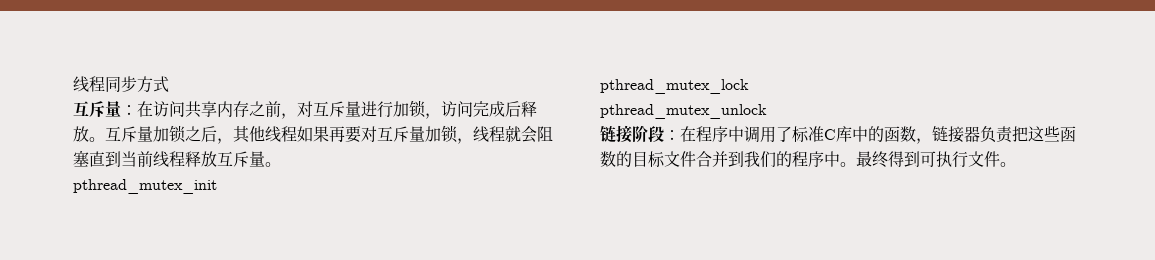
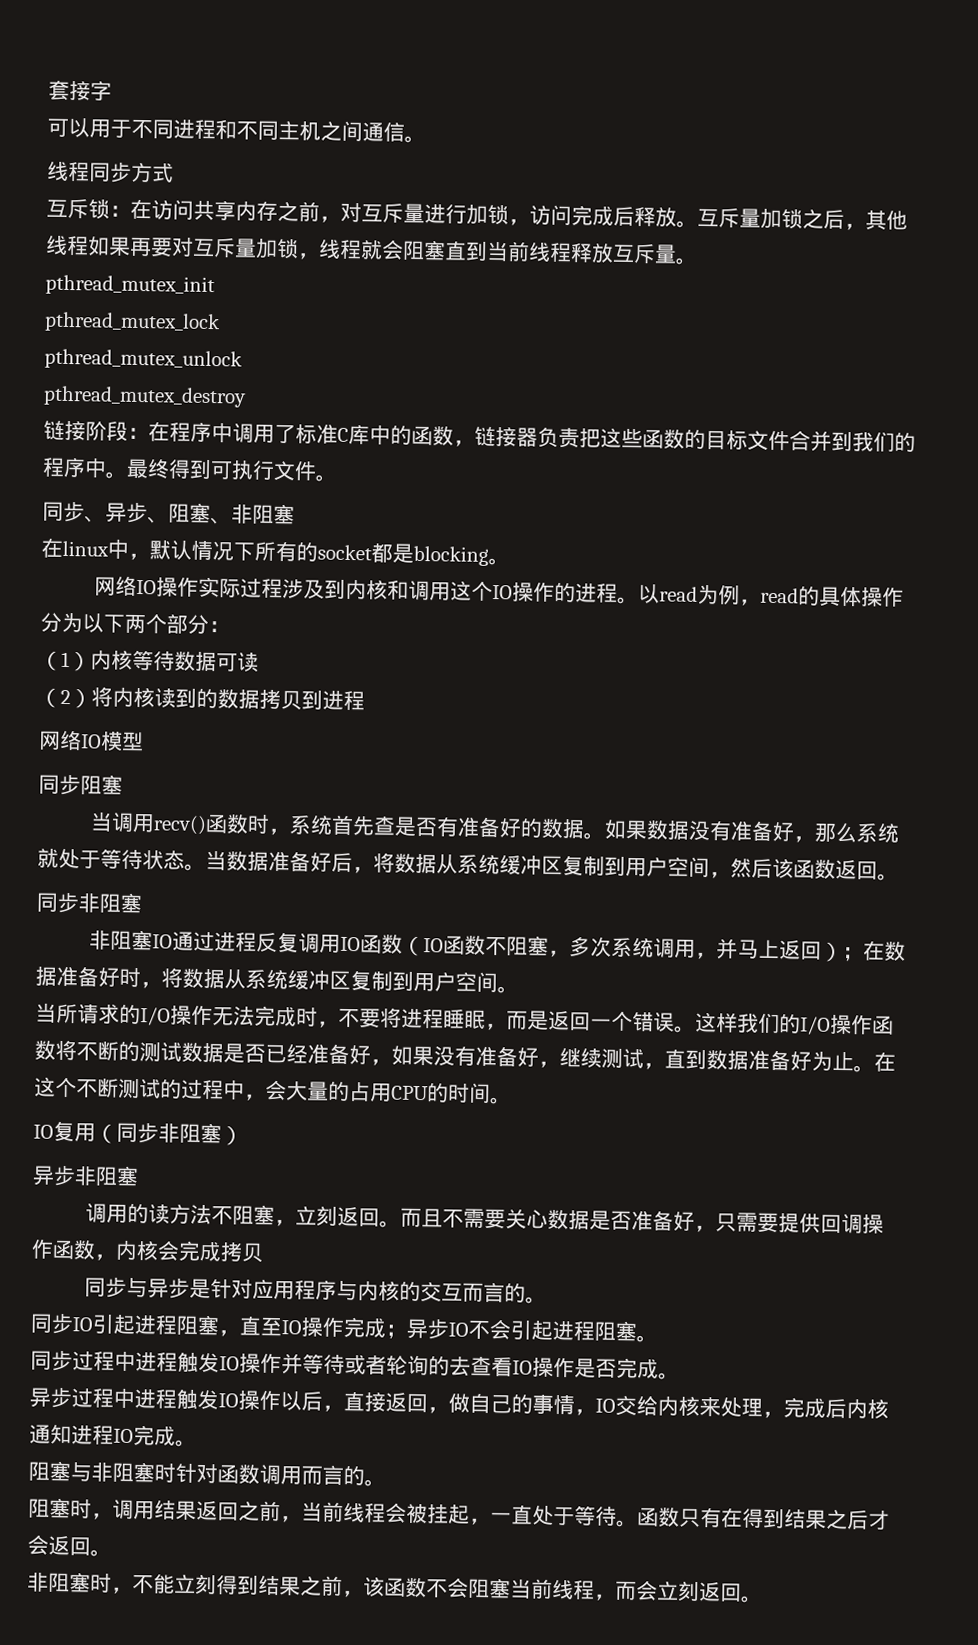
+ 套接字
+ 可以用于不同进程和不同主机之间通信。
- 互斥量：在访问共享内存之前，对互斥量进行加锁，访问完成后释放。
+ 互斥锁：在访问共享内存之前，对互斥量进行加锁，访问完成后释放。
+ pthread_mutex_destroy
+ 同步、异步、阻塞、非阻塞
+ 在linux中，默认情况下所有的socket都是blocking。
+ 网络IO操作实际过程涉及到内核和调用这个IO操作的进程。以read为例，read的具体操作分为以下两个部分：
+ （1）内核等待数据可读
+ （2）将内核读到的数据拷贝到进程
+ 网络IO模型
+ 同步阻塞
+ 当调用recv()函数时，系统首先查是否有准备好的数据。如果数据没有准备好，那么系统就处于等待状态。当数据准备好后，将数据从系统缓冲区复制到用户空间，然后该函数返回。
+ 同步非阻塞
+ 非阻塞IO通过进程反复调用IO函数（IO函数不阻塞，多次系统调用，并马上返回）；在数据准备好时，将数据从系统缓冲区复制到用户空间。
+ 当所请求的I/O操作无法完成时，不要将进程睡眠，而是返回一个错误。这样我们的I/O操作函数将不断的测试数据是否已经准备好，如果没有准备好，继续测试，直到数据准备好为止。在这个不断测试的过程中，会大量的占用CPU的时间。
+ IO复用（同步非阻塞）
+ 异步非阻塞
+ 调用的读方法不阻塞，立刻返回。而且不需要关心数据是否准备好，只需要提供回调操作函数，内核会完成拷贝
+ 同步与异步是针对应用程序与内核的交互而言的。
+ 同步IO引起进程阻塞，直至IO操作完成；异步IO不会引起进程阻塞。
+ 同步过程中进程触发IO操作并等待或者轮询的去查看IO操作是否完成。
+ 异步过程中进程触发IO操作以后，直接返回，做自己的事情，IO交给内核来处理，完成后内核通知进程IO完成。
+ 阻塞与非阻塞时针对函数调用而言的。
+ 阻塞时，调用结果返回之前，当前线程会被挂起，一直处于等待。函数只有在得到结果之后才会返回。
+ 非阻塞时，不能立刻得到结果之前，该函数不会阻塞当前线程，而会立刻返回。

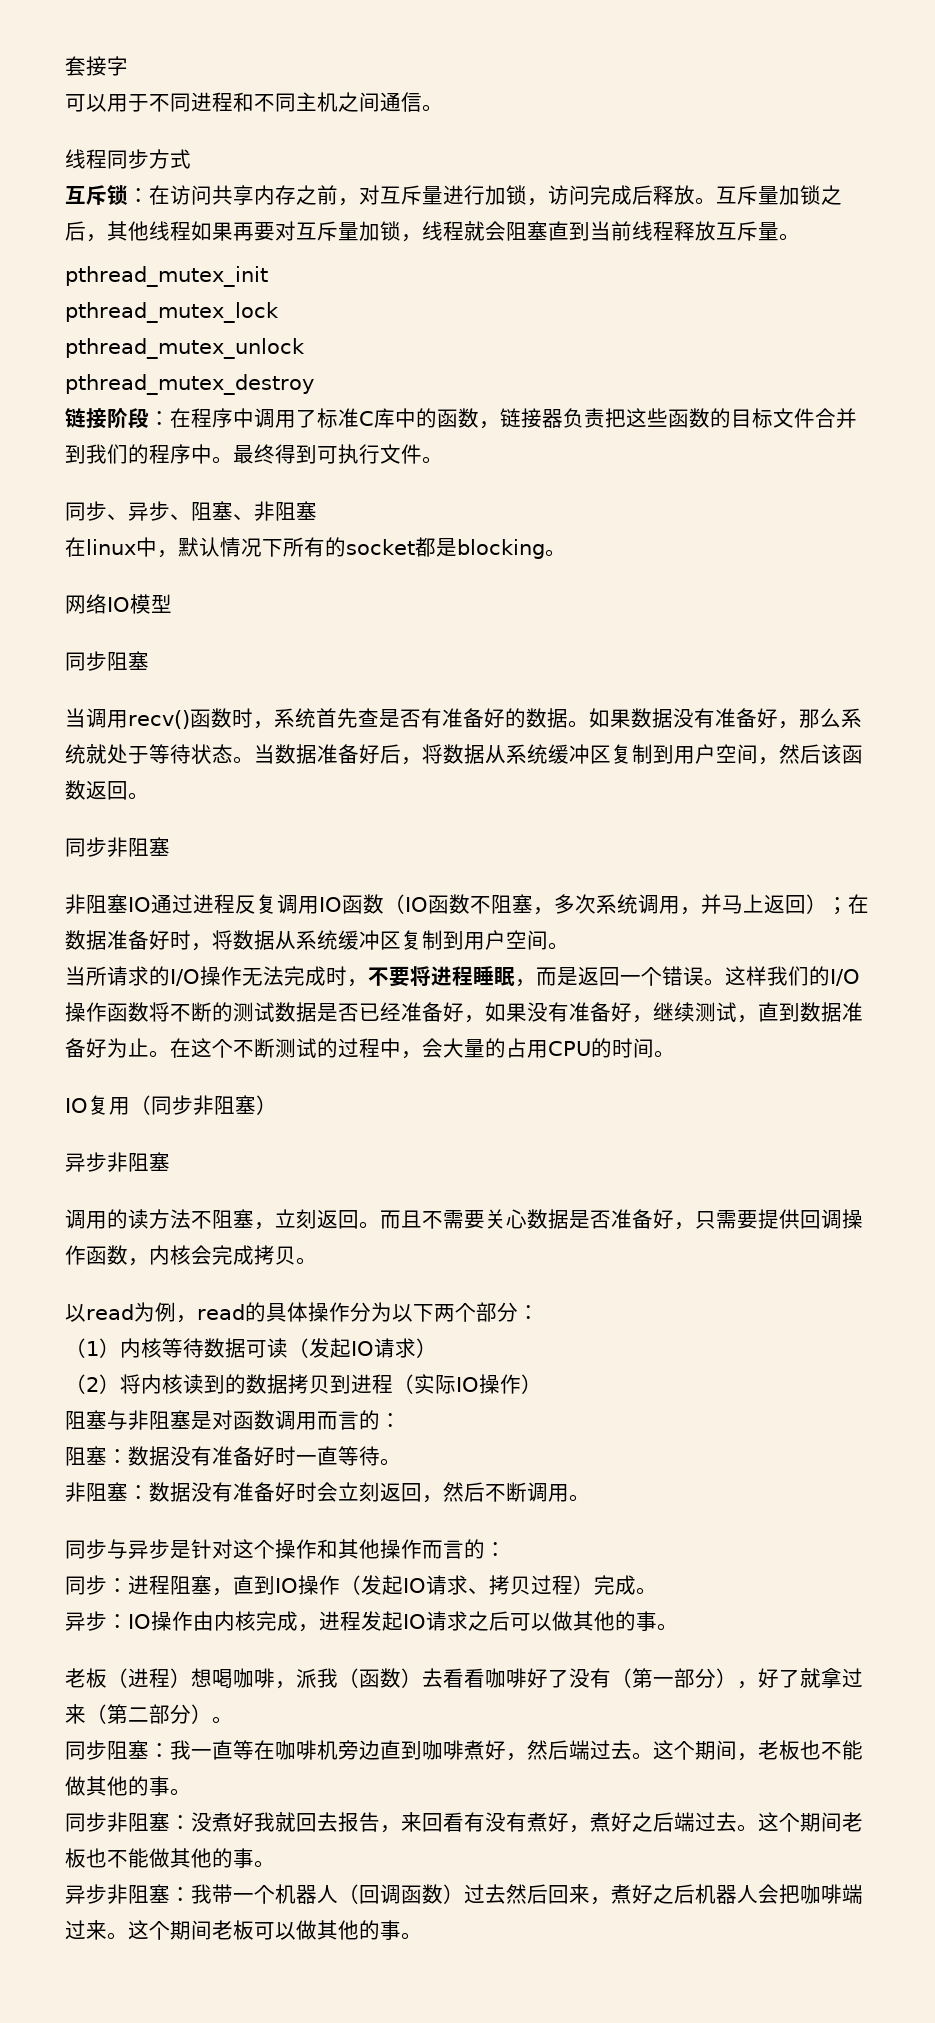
- 网络IO操作实际过程涉及到内核和调用这个IO操作的进程。以read为例，read的具体操作分为以下两个部分：
- （1）内核等待数据可读
- （2）将内核读到的数据拷贝到进程
- 而且不需要关心数据是否准备好，只需要提供回调操作函数，内核会完成拷贝
- 同步与异步是针对应用程序与内核的交互而言的。
- 同步IO引起进程阻塞，直至IO操作完成；异步IO不会引起进程阻塞。
- 同步过程中进程触发IO操作并等待或者轮询的去查看IO操作是否完成。
- 异步过程中进程触发IO操作以后，直接返回，做自己的事情，IO交给内核来处理，完成后内核通知进程IO完成。
- 阻塞与非阻塞时针对函数调用而言的。
- 阻塞时，调用结果返回之前，当前线程会被挂起，一直处于等待。函数只有在得到结果之后才会返回。
- 非阻塞时，不能立刻得到结果之前，该函数不会阻塞当前线程，而会立刻返回。
+ 而且不需要关心数据是否准备好，只需要提供回调操作函数，内核会完成拷贝。
+ 以read为例，read的具体操作分为以下两个部分：
+ （1）内核等待数据可读（发起IO请求）
+ （2）将内核读到的数据拷贝到进程（实际IO操作）
+ 阻塞与非阻塞是对函数调用而言的：
+ 阻塞：数据没有准备好时一直等待。
+ 非阻塞：数据没有准备好时会立刻返回，然后不断调用。
+ 同步与异步是针对这个操作和其他操作而言的：
+ 同步：进程阻塞，直到IO操作（发起IO请求、拷贝过程）完成。
+ 异步：IO操作由内核完成，进程发起IO请求之后可以做其他的事。
+ 老板（进程）想喝咖啡，派我（函数）去看看咖啡好了没有（第一部分），好了就拿过来（第二部分）。
+ 同步阻塞：我一直等在咖啡机旁边直到咖啡煮好，然后端过去。这个期间，老板也不能做其他的事。
+ 同步非阻塞：没煮好我就回去报告，来回看有没有煮好，煮好之后端过去。这个期间老板也不能做其他的事。
+ 异步非阻塞：我带一个机器人（回调函数）过去然后回来，煮好之后机器人会把咖啡端过来。这个期间老板可以做其他的事。

